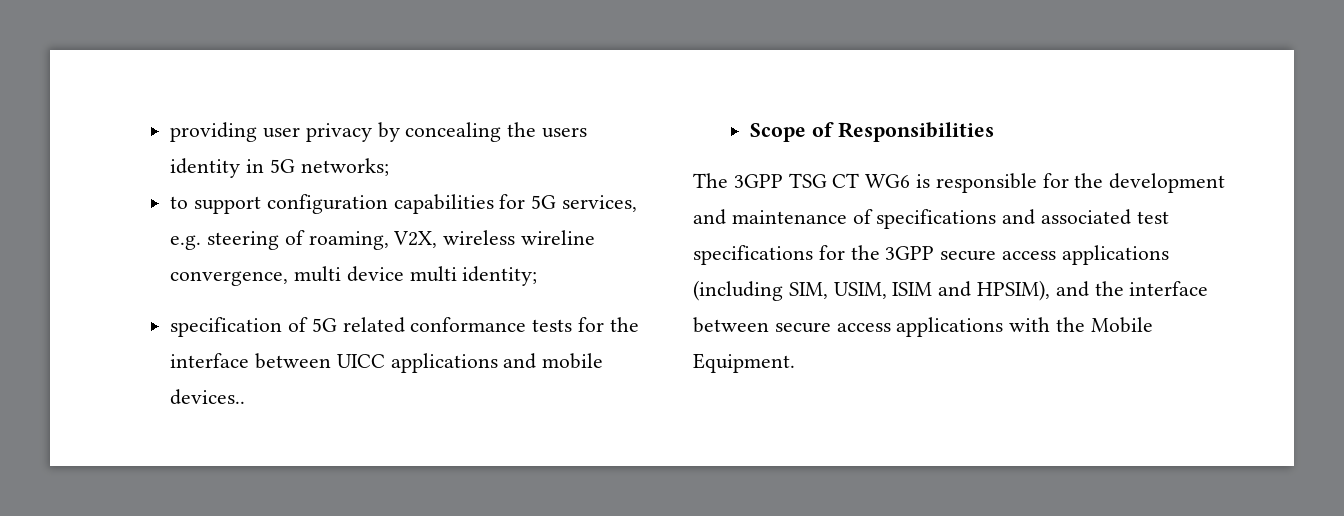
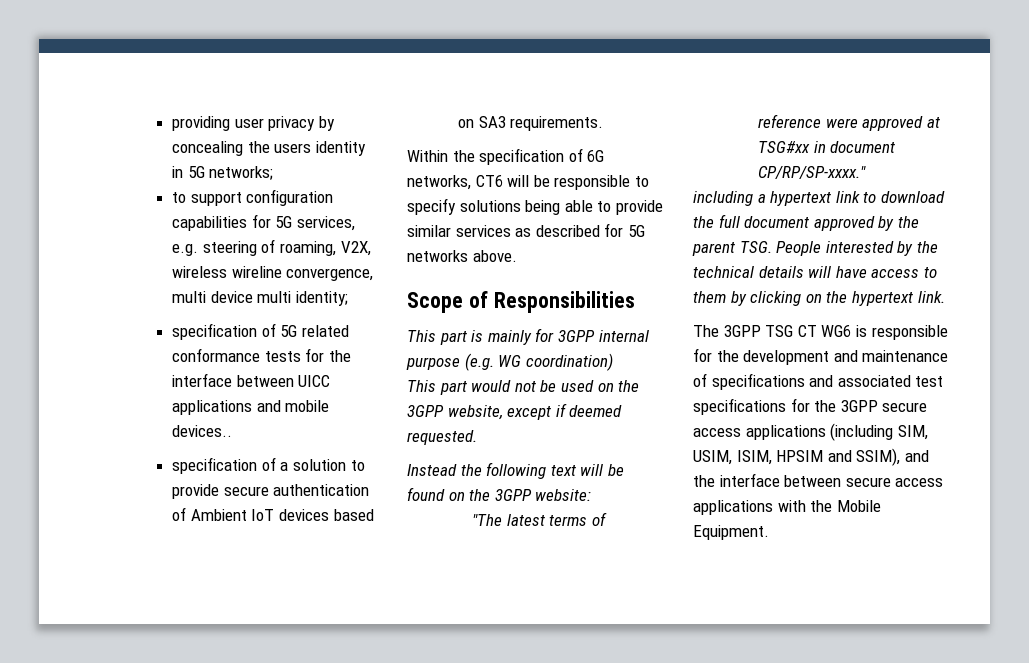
+ specification of a solution to provide secure authentication of Ambient IoT devices based on SA3 requirements.
+ Within the specification of 6G networks, CT6 will be responsible to specify solutions being able to provide similar services as described for 5G networks above.
  Scope of Responsibilities
+ This part is mainly for 3GPP internal purpose (e.g. WG coordination)
+ This part would not be used on the 3GPP website, except if deemed requested.
+ Instead the following text will be found on the 3GPP website:
+ "The latest terms of reference were approved at TSG#xx in document CP/RP/SP-xxxx."
+ including a hypertext link to download the full document approved by the parent TSG. People interested by the technical details will have access to them by clicking on the hypertext link.
- The 3GPP TSG CT WG6 is responsible for the development and maintenance of specifications and associated test specifications for the 3GPP secure access applications (including SIM, USIM, ISIM and HPSIM), and the interface between secure access applications with the Mobile Equipment.
+ The 3GPP TSG CT WG6 is responsible for the development and maintenance of specifications and associated test specifications for the 3GPP secure access applications (including SIM, USIM, ISIM, HPSIM and SSIM), and the interface between secure access applications with the Mobile Equipment.

